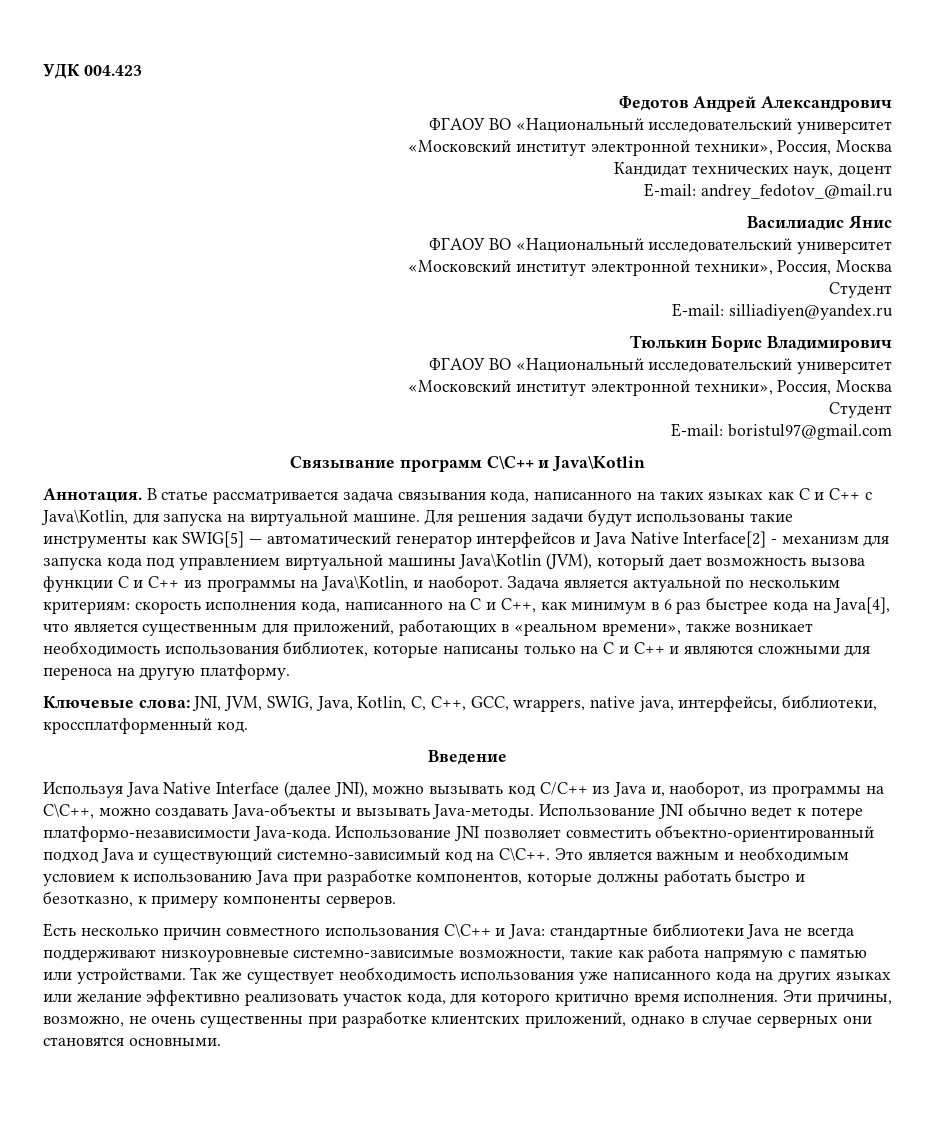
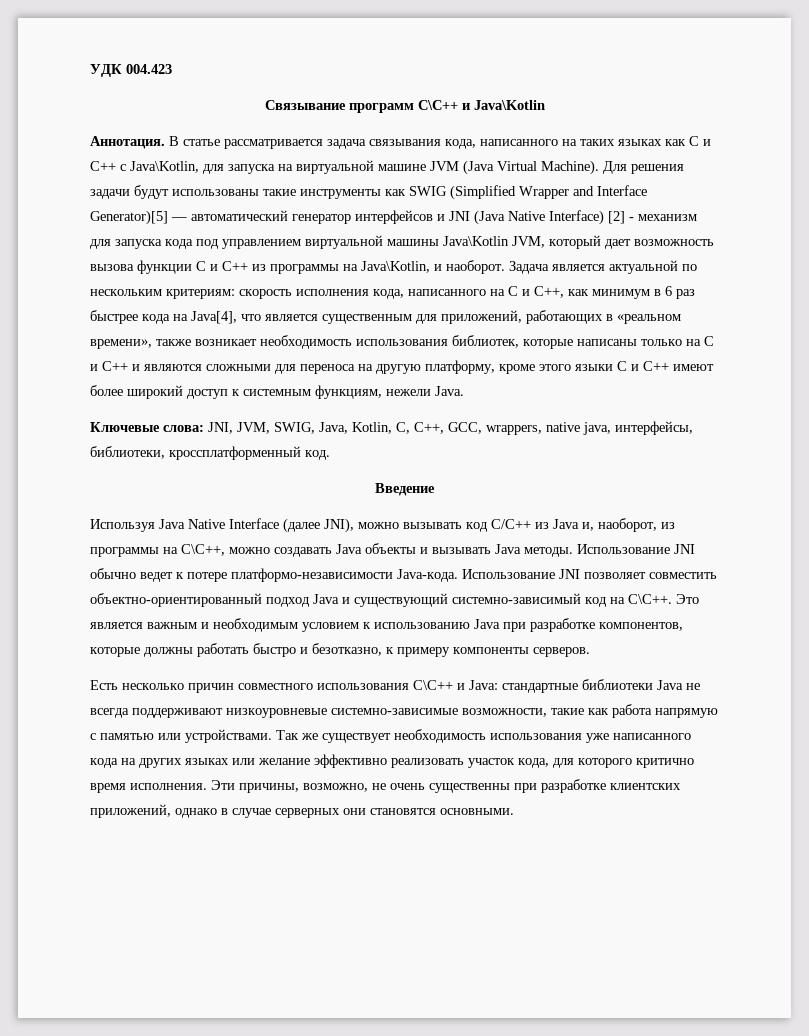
- Федотов Андрей Александрович
- ФГАОУ ВО «Национальный исследовательский университет
- «Московский институт электронной техники», Россия, Москва
- Кандидат технических наук, доцент
- E-mail: andrey_fedotov_@mail.ru
- Василиадис Янис
- ФГАОУ ВО «Национальный исследовательский университет
- «Московский институт электронной техники», Россия, Москва
- Студент
- E-mail: silliadiyen@yandex.ru
- Тюлькин Борис Владимирович
- ФГАОУ ВО «Национальный исследовательский университет
- «Московский институт электронной техники», Россия, Москва
- Студент
- E-mail: boristul97@gmail.com
- В статье рассматривается задача связывания кода, написанного на таких языках как C и C++ с Java\Kotlin, для запуска на виртуальной машине.
+ В статье рассматривается задача связывания кода, написанного на таких языках как C и C++ с Java\Kotlin, для запуска на виртуальной машине JVM (Java Virtual Machine).
- Для решения задачи будут использованы такие инструменты как SWIG[5] — автоматический генератор интерфейсов и Java Native Interface[2] - механизм для запуска кода под управлением виртуальной машины Java\Kotlin (JVM), который дает возможность вызова функции С и С++ из программы на Java\Kotlin, и наоборот.
+ Для решения задачи будут использованы такие инструменты как SWIG (Simplified Wrapper and Interface Generator)[5] — автоматический генератор интерфейсов и JNI (Java Native Interface) [2] - механизм для запуска кода под управлением виртуальной машины Java\Kotlin JVM, который дает возможность вызова функции С и С++ из программы на Java\Kotlin, и наоборот.
- Задача является актуальной по нескольким критериям: скорость исполнения кода, написанного на C и C++, как минимум в 6 раз быстрее кода на Java[4], что является существенным для приложений, работающих в «реальном времени», также возникает необходимость использования библиотек, которые написаны только на C и C++ и являются сложными для переноса на другую платформу.
+ Задача является актуальной по нескольким критериям: скорость исполнения кода, написанного на C и C++, как минимум в 6 раз быстрее кода на Java[4], что является существенным для приложений, работающих в «реальном времени», также возникает необходимость использования библиотек, которые написаны только на C и C++ и являются сложными для переноса на другую платформу, кроме этого языки С и С++ имеют более широкий доступ к системным функциям, нежели Java.
- Используя Java Native Interface (далее JNI), можно вызывать код С/С++ из Java и, наоборот, из программы на С\С++, можно создавать Java-объекты и вызывать Java-методы.
+ Используя Java Native Interface (далее JNI), можно вызывать код С/С++ из Java и, наоборот, из программы на С\С++, можно создавать Java объекты и вызывать Java методы.

